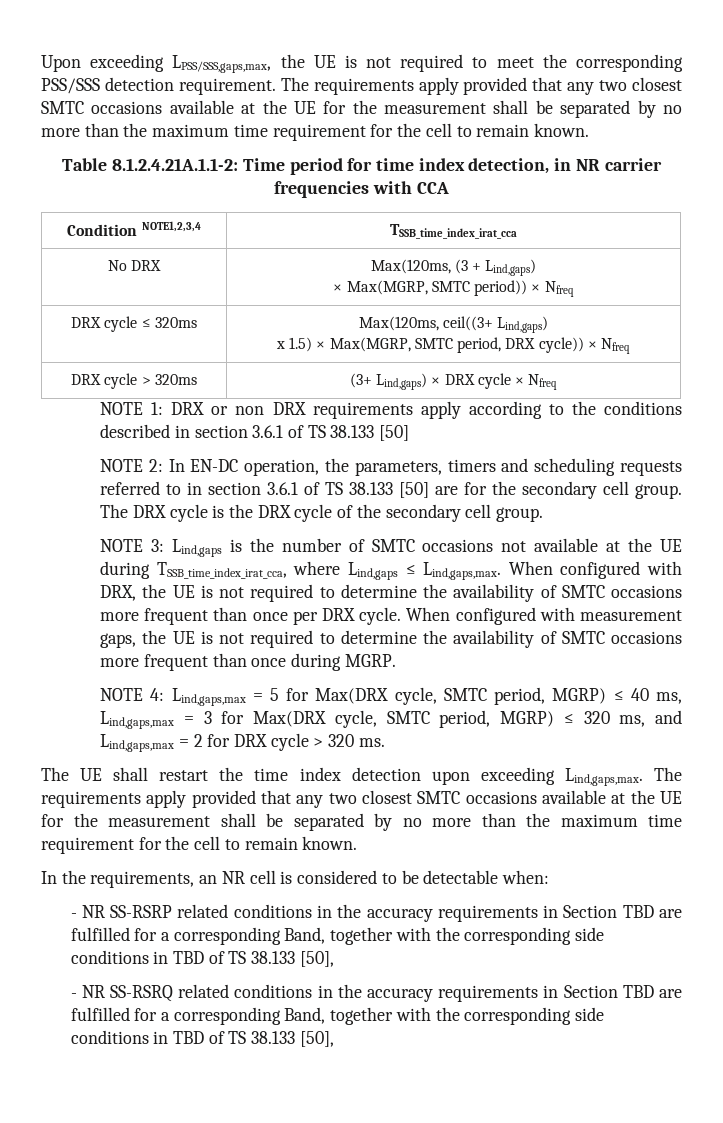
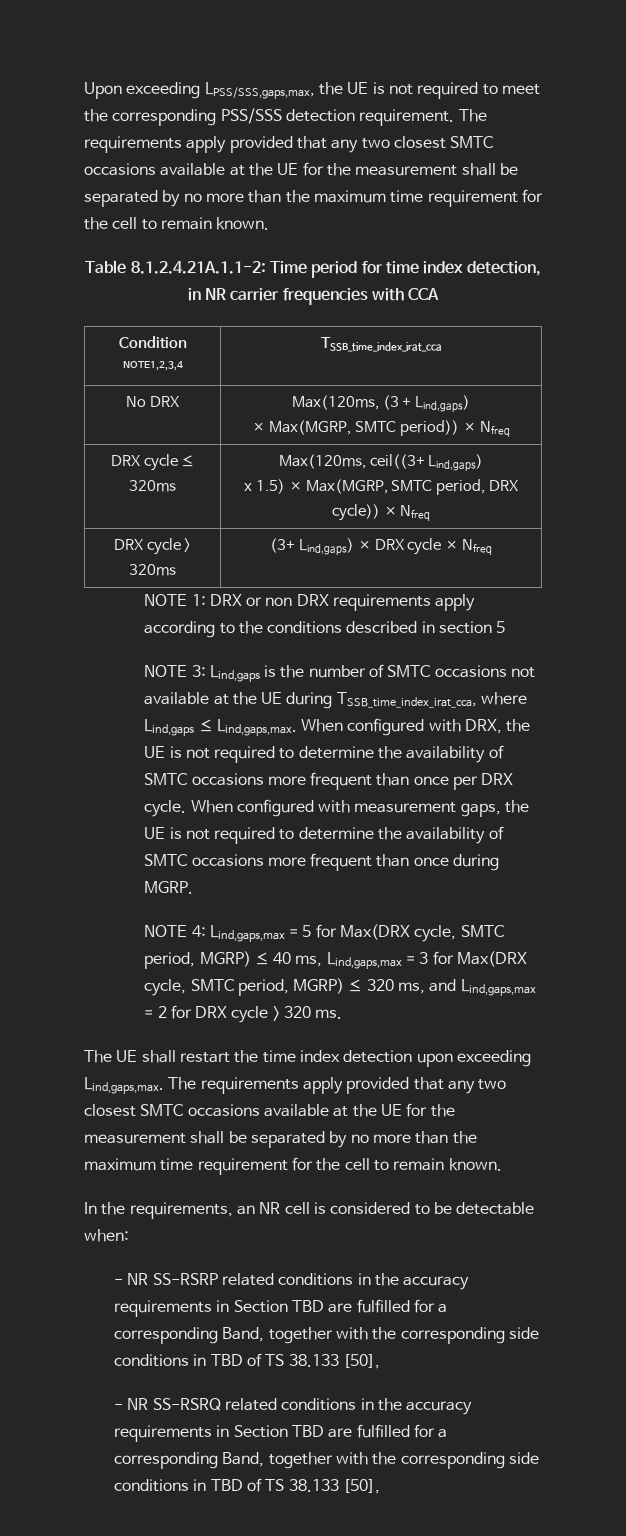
- NOTE 1: DRX or non DRX requirements apply according to the conditions described in section 3.6.1 of TS 38.133 [50]
- NOTE 2: In EN-DC operation, the parameters, timers and scheduling requests referred to in section 3.6.1 of TS 38.133 [50] are for the secondary cell group. The DRX cycle is the DRX cycle of the secondary cell group.
+ NOTE 1: DRX or non DRX requirements apply according to the conditions described in section 5

